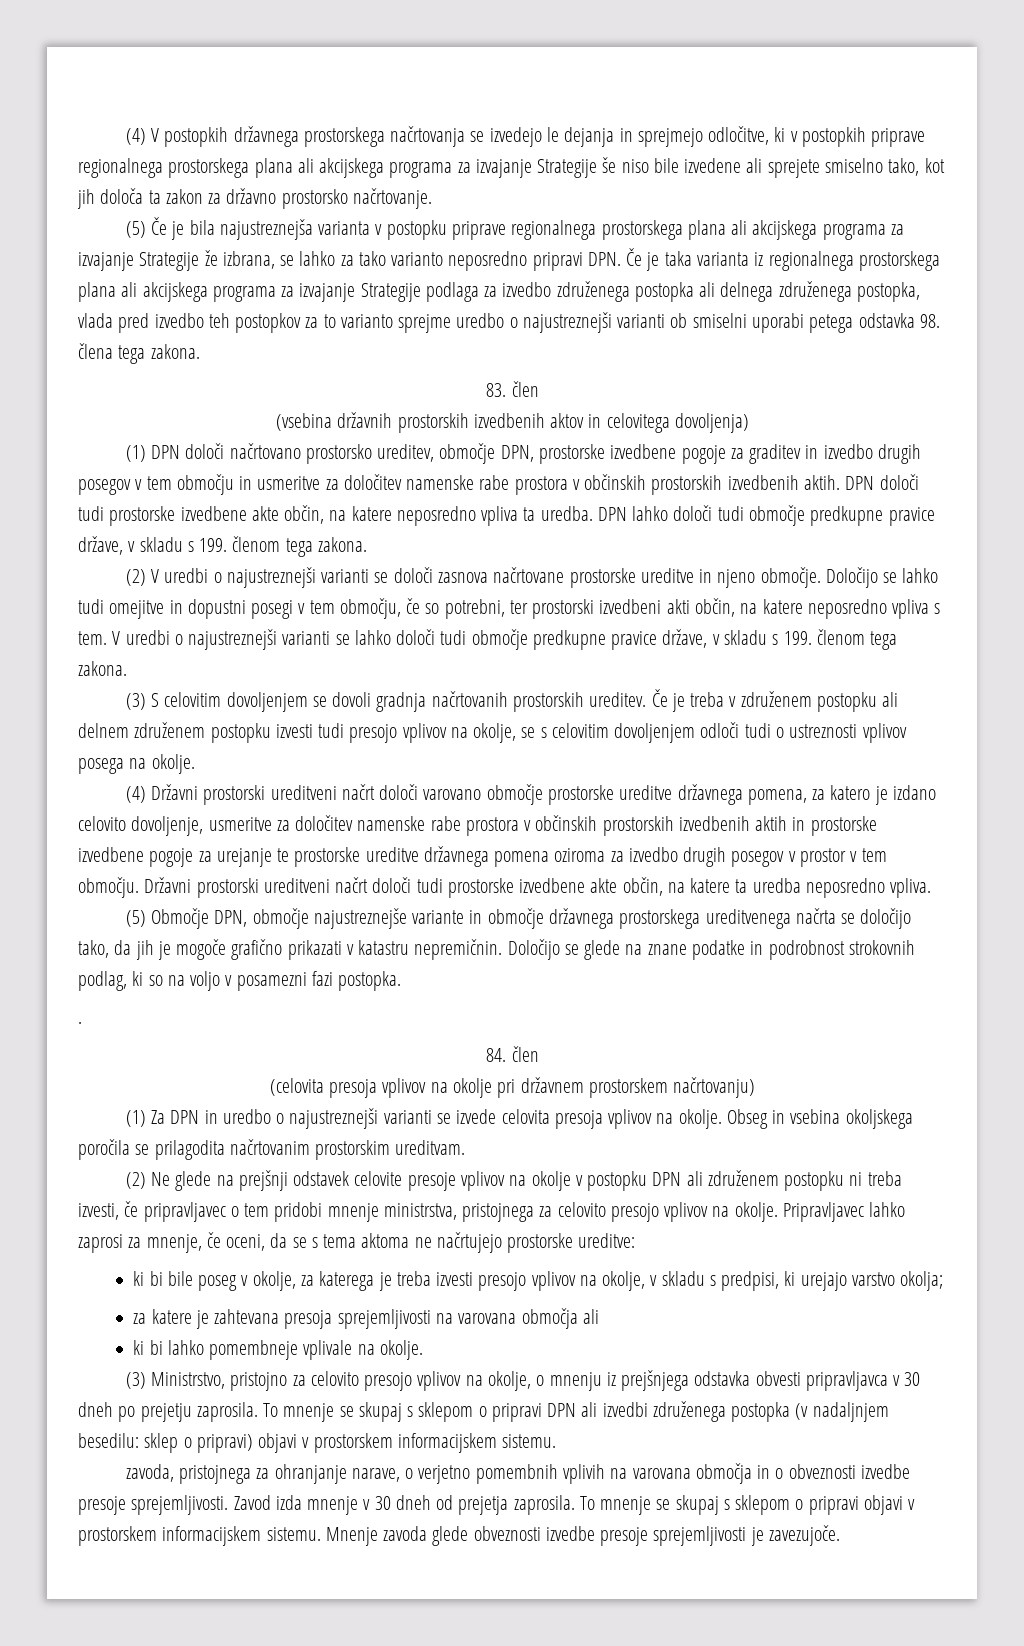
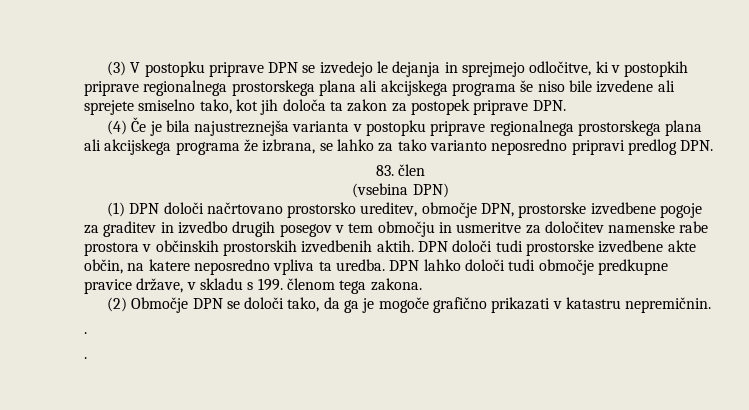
- (4) V postopkih državnega prostorskega načrtovanja se izvedejo le dejanja in sprejmejo odločitve, ki v postopkih priprave regionalnega prostorskega plana ali akcijskega programa za izvajanje Strategije še niso bile izvedene ali sprejete smiselno tako, kot jih določa ta zakon za državno prostorsko načrtovanje.
- (5) Če je bila najustreznejša varianta v postopku priprave regionalnega prostorskega plana ali akcijskega programa za izvajanje Strategije že izbrana, se lahko za tako varianto neposredno pripravi DPN. Če je taka varianta iz regionalnega prostorskega plana ali akcijskega programa za izvajanje Strategije podlaga za izvedbo združenega postopka ali delnega združenega postopka, vlada pred izvedbo teh postopkov za to varianto sprejme uredbo o najustreznejši varianti ob smiselni uporabi petega odstavka 98. člena tega zakona.
+ (3) V postopku priprave DPN se izvedejo le dejanja in sprejmejo odločitve, ki v postopkih priprave regionalnega prostorskega plana ali akcijskega programa še niso bile izvedene ali sprejete smiselno tako, kot jih določa ta zakon za postopek priprave DPN.
+ (4) Če je bila najustreznejša varianta v postopku priprave regionalnega prostorskega plana ali akcijskega programa že izbrana, se lahko za tako varianto neposredno pripravi predlog DPN.
  83. člen
- (vsebina državnih prostorskih izvedbenih aktov in celovitega dovoljenja)
+ (vsebina DPN)
- (2) V uredbi o najustreznejši varianti se določi zasnova načrtovane prostorske ureditve in njeno območje. Določijo se lahko tudi omejitve in dopustni posegi v tem območju, če so potrebni, ter prostorski izvedbeni akti občin, na katere neposredno vpliva s tem. V uredbi o najustreznejši varianti se lahko določi tudi območje predkupne pravice države, v skladu s 199. členom tega zakona.
- (3) S celovitim dovoljenjem se dovoli gradnja načrtovanih prostorskih ureditev. Če je treba v združenem postopku ali delnem združenem postopku izvesti tudi presojo vplivov na okolje, se s celovitim dovoljenjem odloči tudi o ustreznosti vplivov posega na okolje.
- (4) Državni prostorski ureditveni načrt določi varovano območje prostorske ureditve državnega pomena, za katero je izdano celovito dovoljenje, usmeritve za določitev namenske rabe prostora v občinskih prostorskih izvedbenih aktih in prostorske izvedbene pogoje za urejanje te prostorske ureditve državnega pomena oziroma za izvedbo drugih posegov v prostor v tem območju. Državni prostorski ureditveni načrt določi tudi prostorske izvedbene akte občin, na katere ta uredba neposredno vpliva.
- (5) Območje DPN, območje najustreznejše variante in območje državnega prostorskega ureditvenega načrta se določijo tako, da jih je mogoče grafično prikazati v katastru nepremičnin. Določijo se glede na znane podatke in podrobnost strokovnih podlag, ki so na voljo v posamezni fazi postopka.
+ (2) Območje DPN se določi tako, da ga je mogoče grafično prikazati v katastru nepremičnin.
  .
- 84. člen
- (celovita presoja vplivov na okolje pri državnem prostorskem načrtovanju)
- (1) Za DPN in uredbo o najustreznejši varianti se izvede celovita presoja vplivov na okolje. Obseg in vsebina okoljskega poročila se prilagodita načrtovanim prostorskim ureditvam.
- (2) Ne glede na prejšnji odstavek celovite presoje vplivov na okolje v postopku DPN ali združenem postopku ni treba izvesti, če pripravljavec o tem pridobi mnenje ministrstva, pristojnega za celovito presojo vplivov na okolje. Pripravljavec lahko zaprosi za mnenje, če oceni, da se s tema aktoma ne načrtujejo prostorske ureditve:
- ki bi bile poseg v okolje, za katerega je treba izvesti presojo vplivov na okolje, v skladu s predpisi, ki urejajo varstvo okolja;
- za katere je zahtevana presoja sprejemljivosti na varovana območja ali
- ki bi lahko pomembneje vplivale na okolje.
- (3) Ministrstvo, pristojno za celovito presojo vplivov na okolje, o mnenju iz prejšnjega odstavka obvesti pripravljavca v 30 dneh po prejetju zaprosila. To mnenje se skupaj s sklepom o pripravi DPN ali izvedbi združenega postopka (v nadaljnjem besedilu: sklep o pripravi) objavi v prostorskem informacijskem sistemu.
- zavoda, pristojnega za ohranjanje narave, o verjetno pomembnih vplivih na varovana območja in o obveznosti izvedbe presoje sprejemljivosti. Zavod izda mnenje v 30 dneh od prejetja zaprosila. To mnenje se skupaj s sklepom o pripravi objavi v prostorskem informacijskem sistemu. Mnenje zavoda glede obveznosti izvedbe presoje sprejemljivosti je zavezujoče.
+ .

